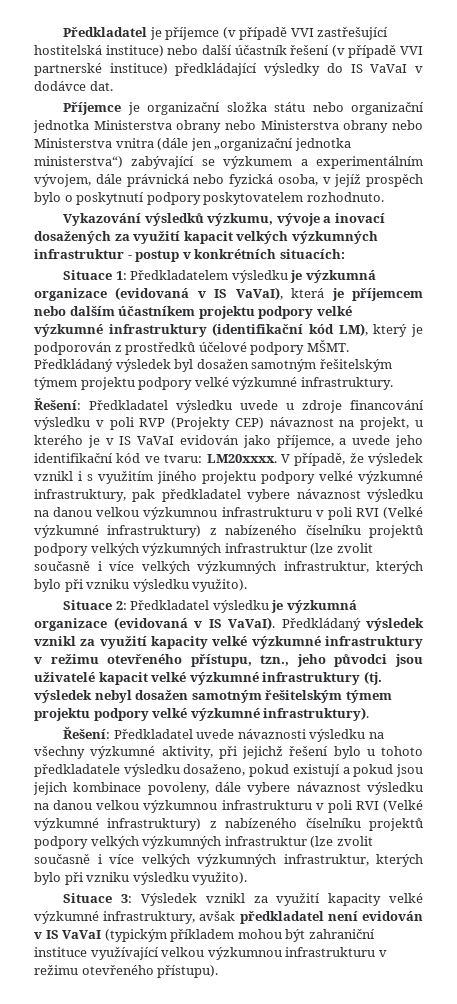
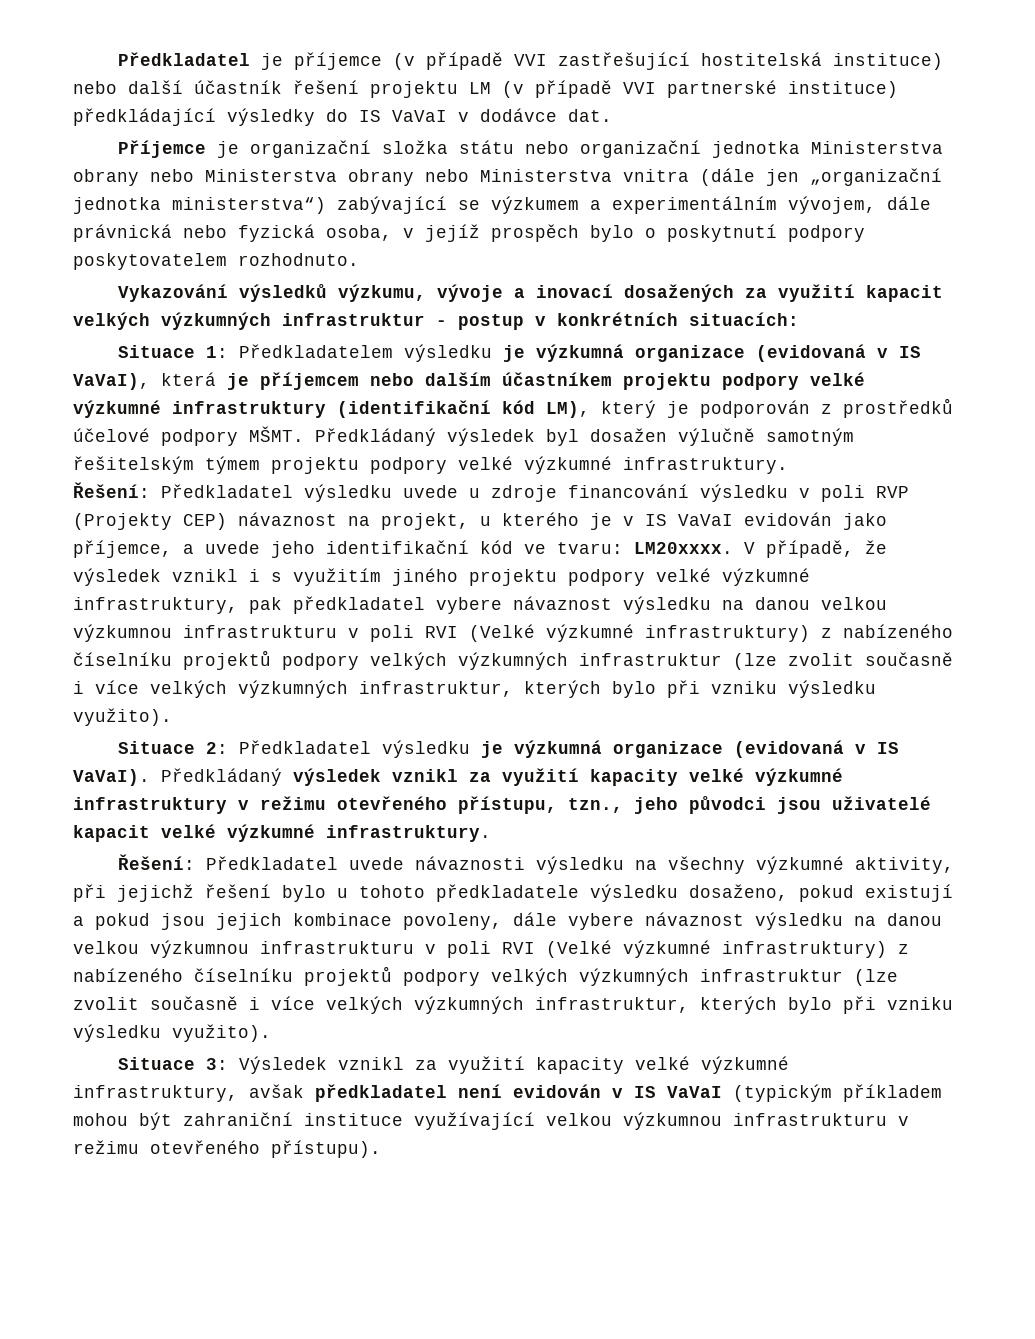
- Předkladatel je příjemce (v případě VVI zastřešující hostitelská instituce) nebo další účastník řešení (v případě VVI partnerské instituce) předkládající výsledky do IS VaVaI v dodávce dat.
+ Předkladatel je příjemce (v případě VVI zastřešující hostitelská instituce) nebo další účastník řešení projektu LM (v případě VVI partnerské instituce) předkládající výsledky do IS VaVaI v dodávce dat.
- Předkládaný výsledek byl dosažen samotným řešitelským týmem projektu podpory velké výzkumné infrastruktury.
+ Předkládaný výsledek byl dosažen výlučně samotným řešitelským týmem projektu podpory velké výzkumné infrastruktury.
- Předkládaný výsledek vznikl za využití kapacity velké výzkumné infrastruktury v režimu otevřeného přístupu, tzn., jeho původci jsou uživatelé kapacit velké výzkumné infrastruktury (tj. výsledek nebyl dosažen samotným řešitelským týmem projektu podpory velké výzkumné infrastruktury).
+ Předkládaný výsledek vznikl za využití kapacity velké výzkumné infrastruktury v režimu otevřeného přístupu, tzn., jeho původci jsou uživatelé kapacit velké výzkumné infrastruktury.

